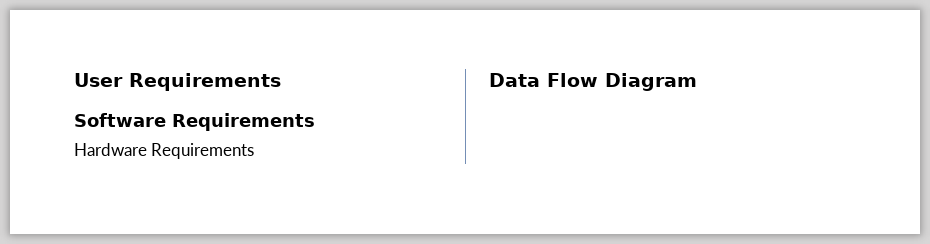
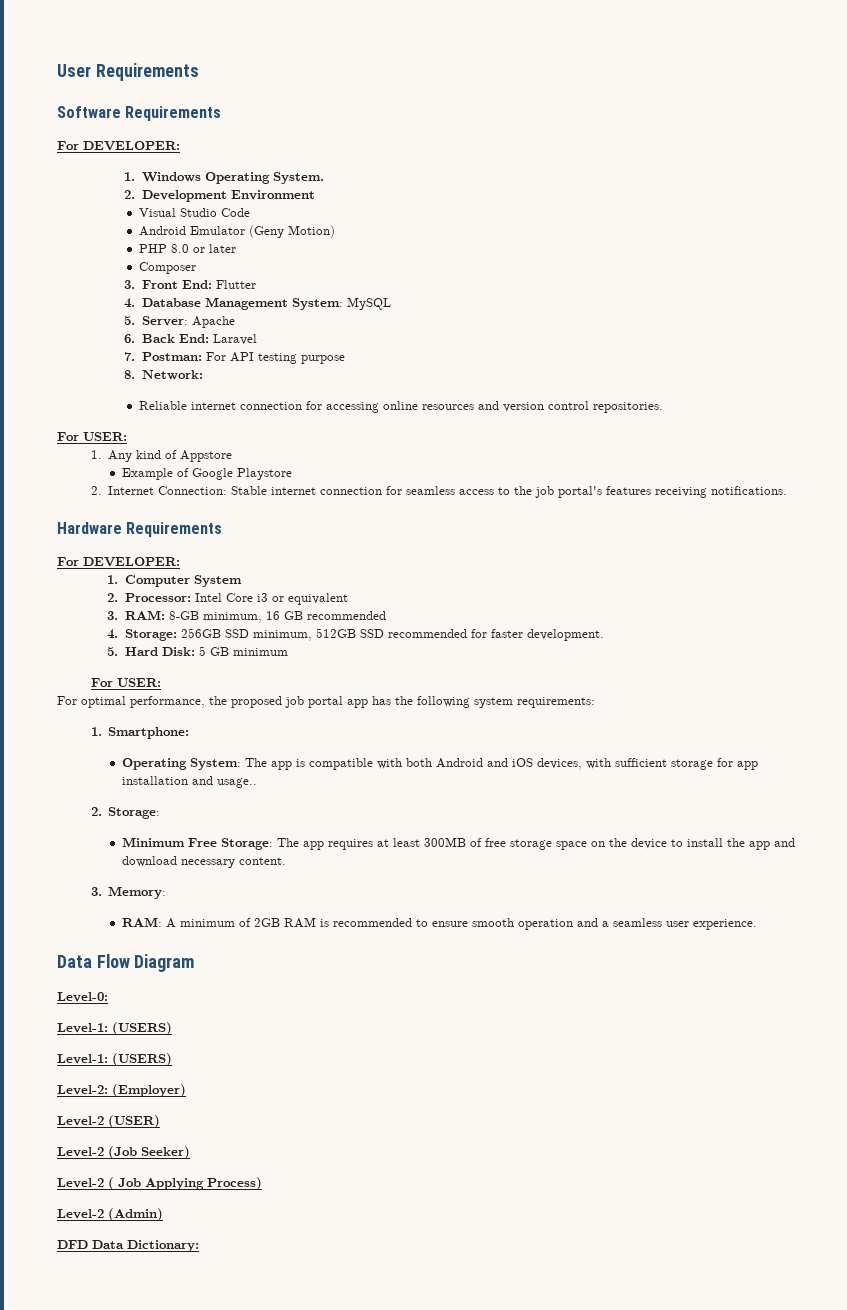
  Software Requirements
+ For DEVELOPER:
+ 1. Windows Operating System.
+ 2. Development Environment
+ Visual Studio Code
+ Android Emulator (Geny Motion)
+ PHP 8.0 or later
+ Composer
+ 3. Front End: Flutter
+ 4. Database Management System: MySQL
+ 5. Server: Apache
+ 6. Back End: Laravel
+ 7. Postman: For API testing purpose
+ 8. Network:
+ Reliable internet connection for accessing online resources and version control repositories.
+ For USER:
+ 1. Any kind of Appstore
+ Example of Google Playstore
+ 2. Internet Connection: Stable internet connection for seamless access to the job portal's features receiving notifications.
  Hardware Requirements
+ For DEVELOPER:
+ 1. Computer System
+ 2. Processor: Intel Core i3 or equivalent
+ 3. RAM: 8-GB minimum, 16 GB recommended
+ 4. Storage: 256GB SSD minimum, 512GB SSD recommended for faster development.
+ 5. Hard Disk: 5 GB minimum
+ For USER:
+ For optimal performance, the proposed job portal app has the following system requirements:
+ 1. Smartphone:
+ Operating System: The app is compatible with both Android and iOS devices, with sufficient storage for app installation and usage..
+ 2. Storage:
+ Minimum Free Storage: The app requires at least 300MB of free storage space on the device to install the app and download necessary content.
+ 3. Memory:
+ RAM: A minimum of 2GB RAM is recommended to ensure smooth operation and a seamless user experience.
  Data Flow Diagram
+ Level-0:
+ Level-1: (USERS)
+ Level-1: (USERS)
+ Level-2: (Employer)
+ Level-2 (USER)
+ Level-2 (Job Seeker)
+ Level-2 ( Job Applying Process)
+ Level-2 (Admin)
+ DFD Data Dictionary:

